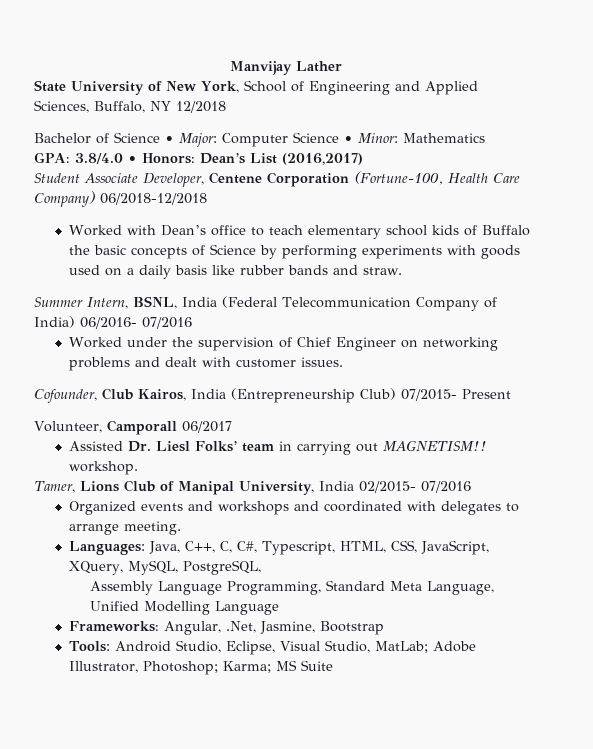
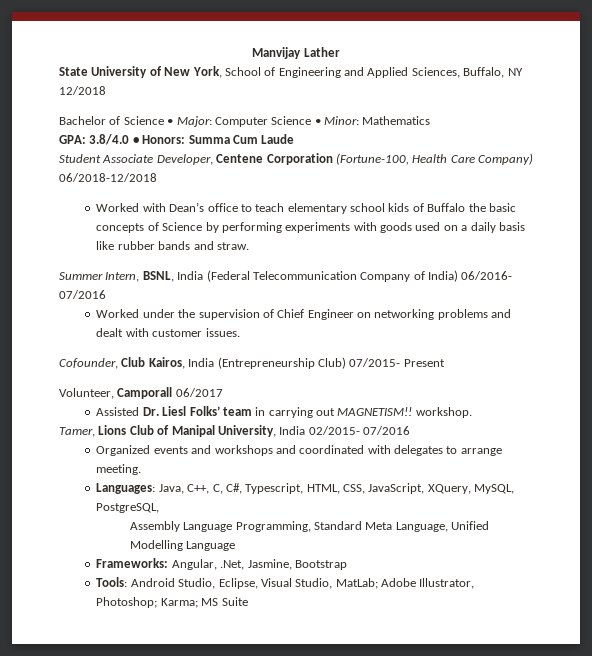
- GPA: 3.8/4.0 • Honors: Dean’s List (2016,2017)
+ GPA: 3.8/4.0 • Honors: Summa Cum Laude

